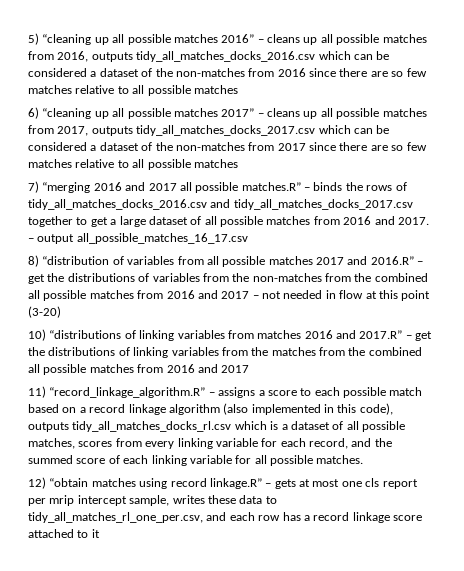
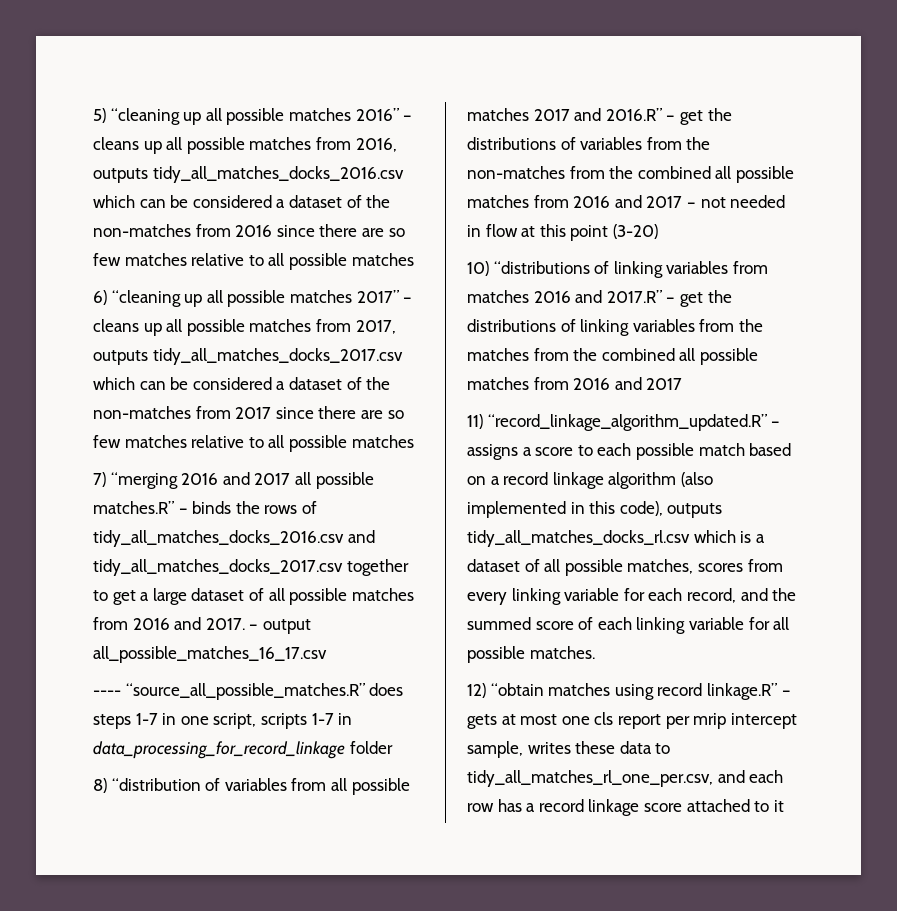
+ ---- “source_all_possible_matches.R” does steps 1-7 in one script, scripts 1-7 in data_processing_for_record_linkage folder
- 11) “record_linkage_algorithm.R” – assigns a score to each possible match based on a record linkage algorithm (also implemented in this code), outputs tidy_all_matches_docks_rl.csv which is a dataset of all possible matches, scores from every linking variable for each record, and the summed score of each linking variable for all possible matches.
+ 11) “record_linkage_algorithm_updated.R” – assigns a score to each possible match based on a record linkage algorithm (also implemented in this code), outputs tidy_all_matches_docks_rl.csv which is a dataset of all possible matches, scores from every linking variable for each record, and the summed score of each linking variable for all possible matches.

